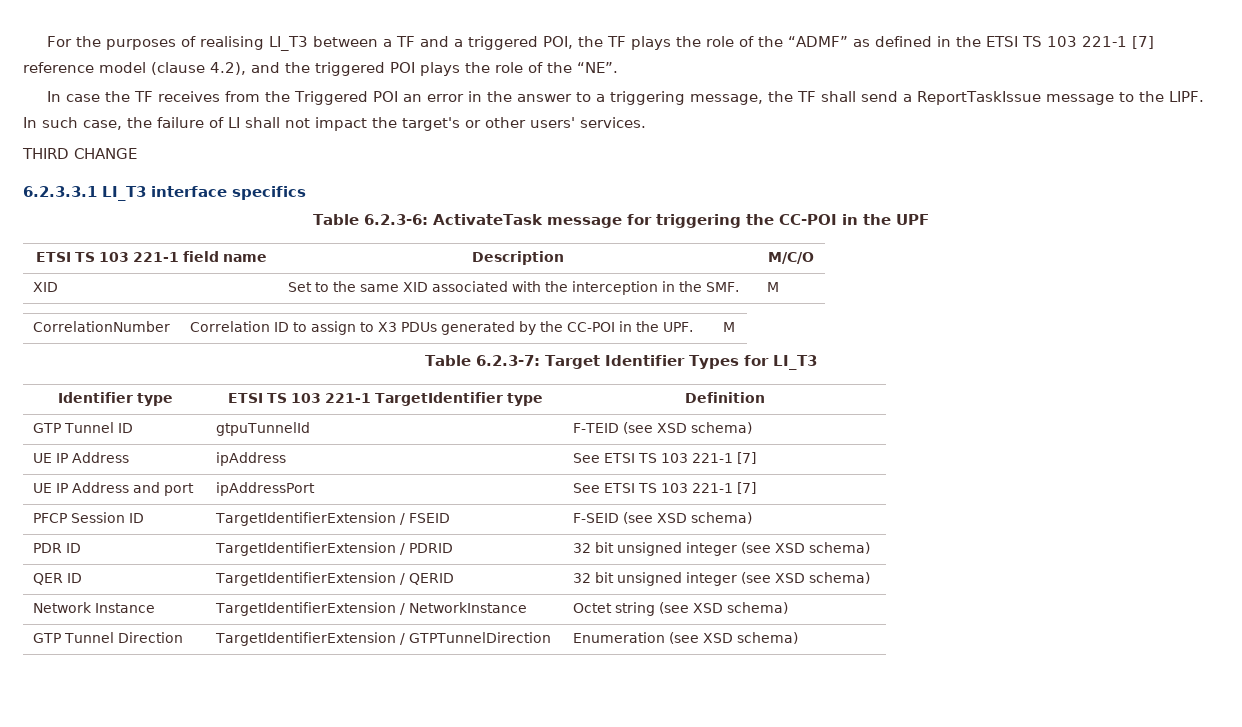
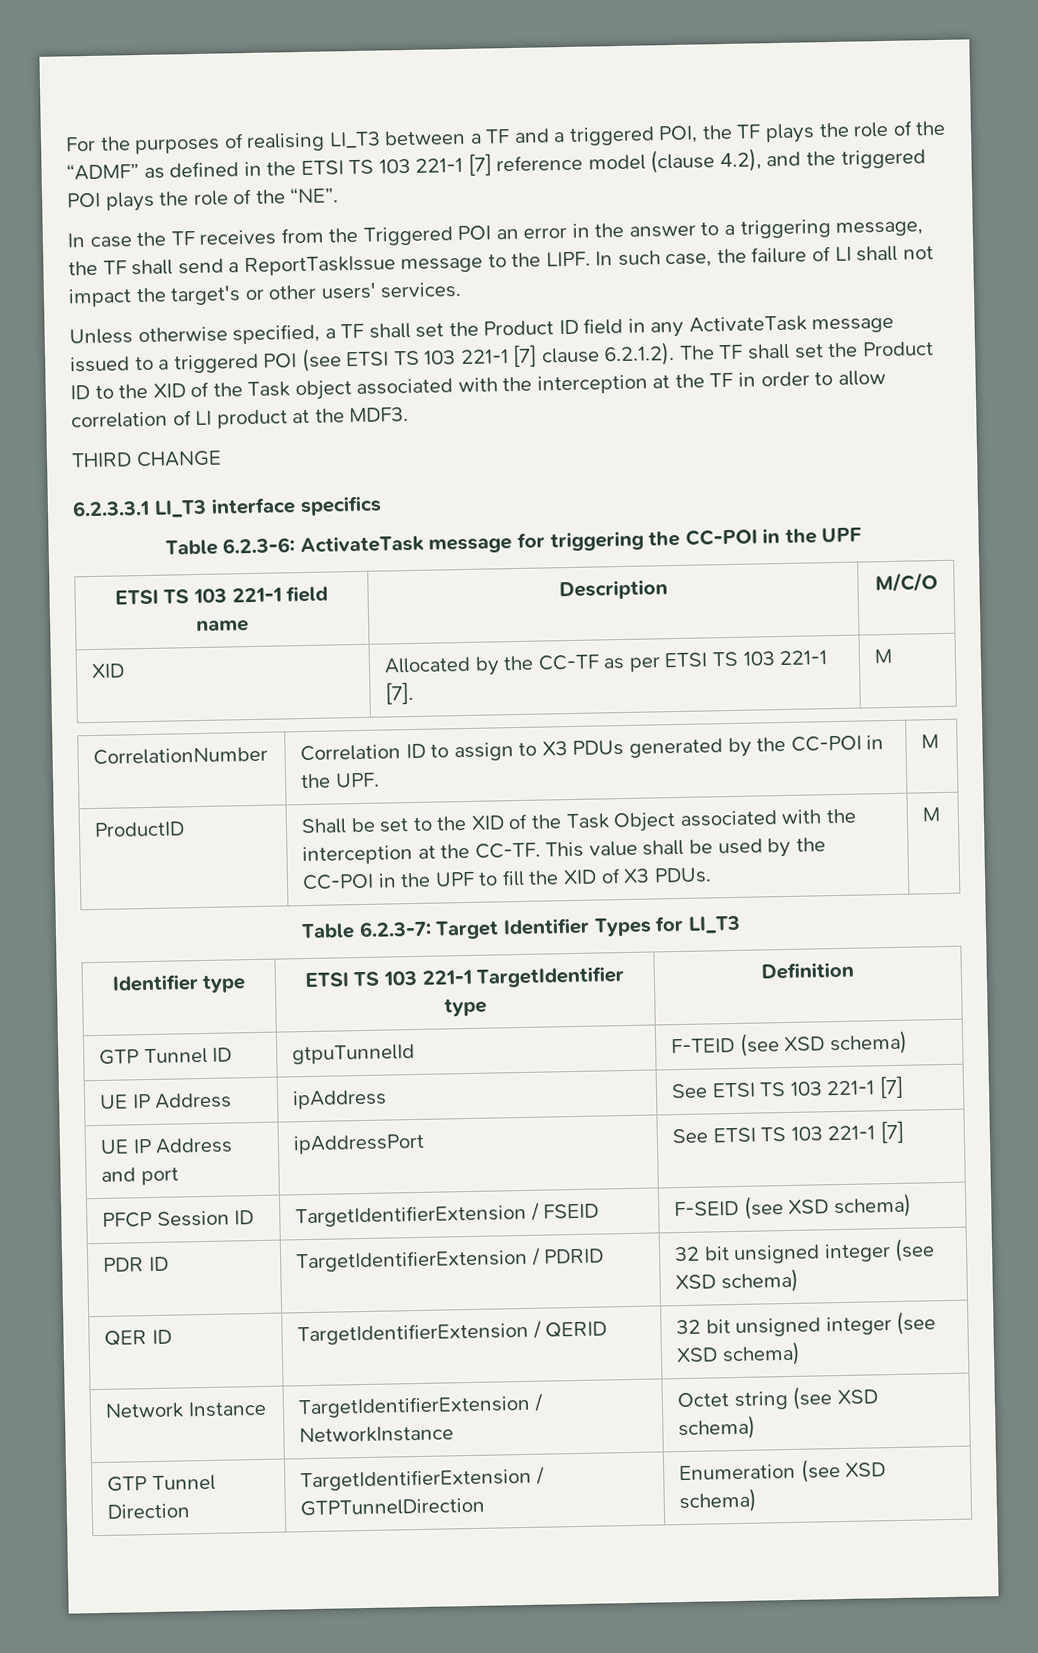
+ Unless otherwise specified, a TF shall set the Product ID field in any ActivateTask message issued to a triggered POI (see ETSI TS 103 221-1 [7] clause 6.2.1.2). The TF shall set the Product ID to the XID of the Task object associated with the interception at the TF in order to allow correlation of LI product at the MDF3.
- XID | Set to the same XID associated with the interception in the SMF. | M
+ XID | Allocated by the CC-TF as per ETSI TS 103 221-1 [7]. | M
+ ProductID | Shall be set to the XID of the Task Object associated with the interception at the CC-TF. This value shall be used by the CC-POI in the UPF to fill the XID of X3 PDUs. | M

